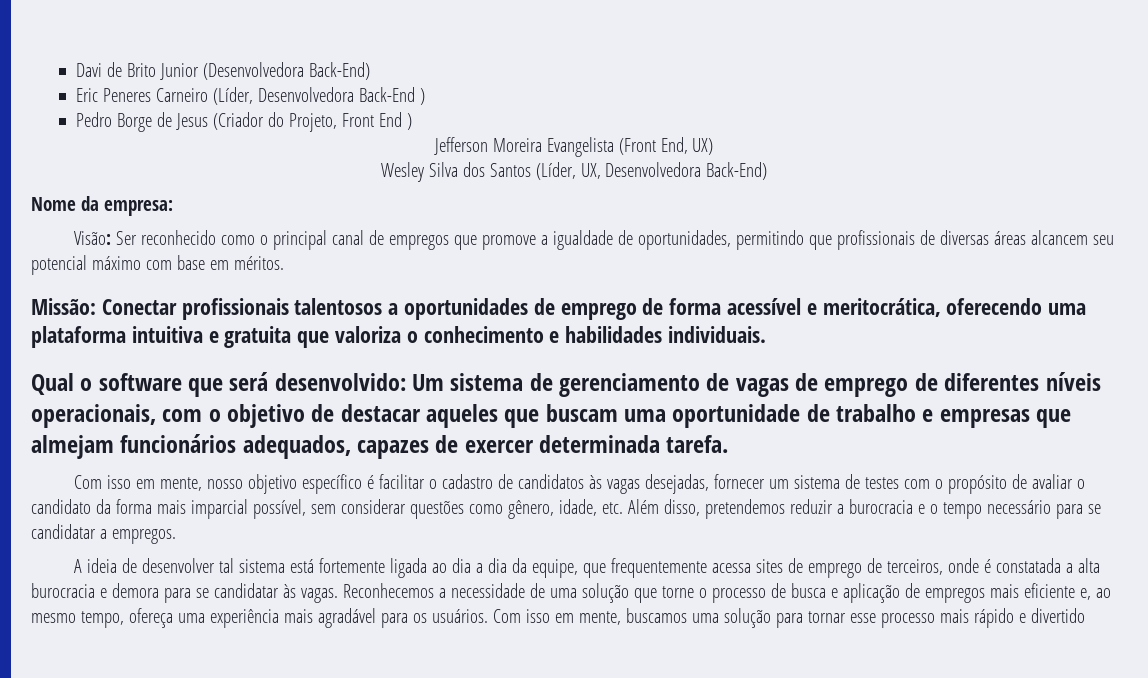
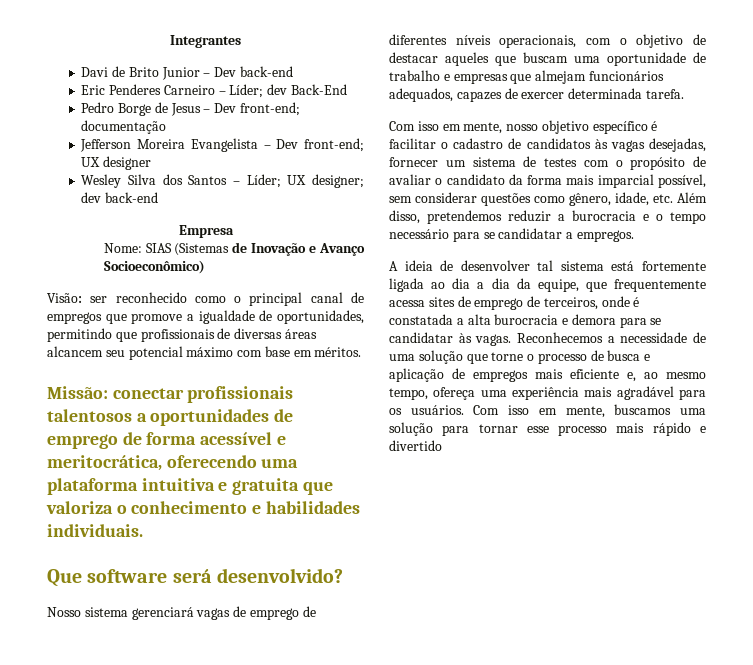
+ Integrantes
- Davi de Brito Junior (Desenvolvedora Back-End)
- Eric Peneres Carneiro (Líder, Desenvolvedora Back-End )
+ Davi de Brito Junior – Dev back-end
+ Eric Penderes Carneiro – Líder; dev Back-End
- Pedro Borge de Jesus (Criador do Projeto, Front End )
- Jefferson Moreira Evangelista (Front End, UX)
- Wesley Silva dos Santos (Líder, UX, Desenvolvedora Back-End)
- Nome da empresa:
+ Pedro Borge de Jesus – Dev front-end; documentação
+ Jefferson Moreira Evangelista – Dev front-end; UX designer
+ Wesley Silva dos Santos – Líder; UX designer; dev back-end
+ Empresa
+ Nome: SIAS (Sistemas de Inovação e Avanço Socioeconômico)
- Visão: Ser reconhecido como o principal canal de empregos que promove a igualdade de oportunidades, permitindo que profissionais de diversas áreas alcancem seu potencial máximo com base em méritos.
+ Visão: ser reconhecido como o principal canal de empregos que promove a igualdade de oportunidades, permitindo que profissionais de diversas áreas alcancem seu potencial máximo com base em méritos.
- Missão: Conectar profissionais talentosos a oportunidades de emprego de forma acessível e meritocrática, oferecendo uma plataforma intuitiva e gratuita que valoriza o conhecimento e habilidades individuais.
+ Missão: conectar profissionais talentosos a oportunidades de emprego de forma acessível e meritocrática, oferecendo uma plataforma intuitiva e gratuita que valoriza o conhecimento e habilidades individuais.
- Qual o software que será desenvolvido: Um sistema de gerenciamento de vagas de emprego de diferentes níveis operacionais, com o objetivo de destacar aqueles que buscam uma oportunidade de trabalho e empresas que almejam funcionários adequados, capazes de exercer determinada tarefa.
+ Que software será desenvolvido?
+ Nosso sistema gerenciará vagas de emprego de diferentes níveis operacionais, com o objetivo de destacar aqueles que buscam uma oportunidade de trabalho e empresas que almejam funcionários adequados, capazes de exercer determinada tarefa.

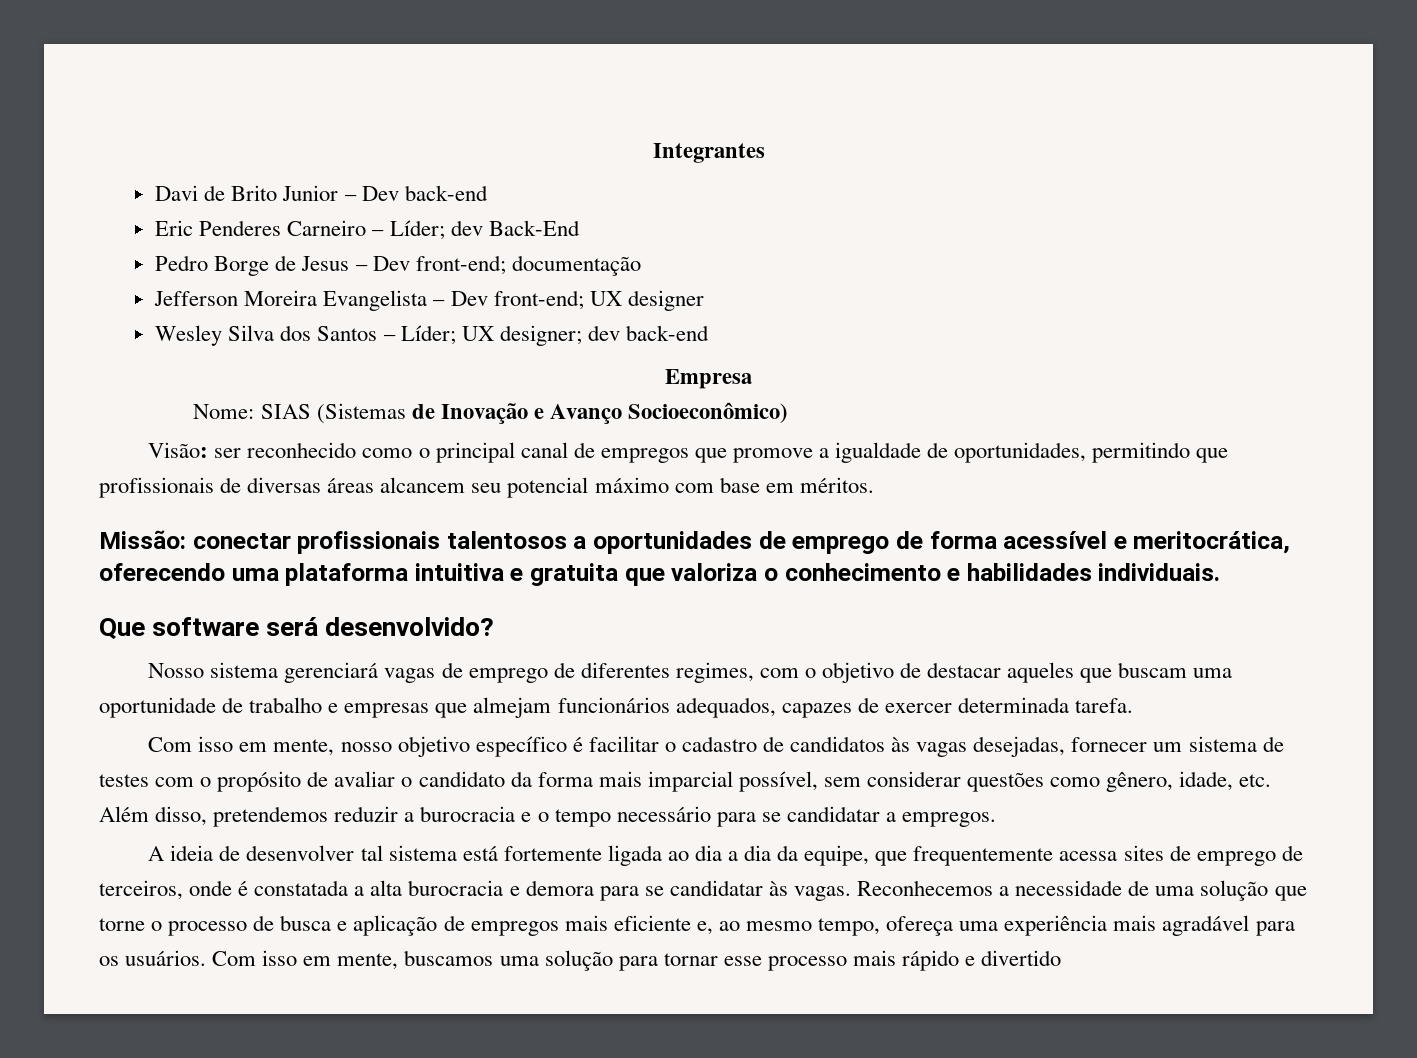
- Nosso sistema gerenciará vagas de emprego de diferentes níveis operacionais, com o objetivo de destacar aqueles que buscam uma oportunidade de trabalho e empresas que almejam funcionários adequados, capazes de exercer determinada tarefa.
+ Nosso sistema gerenciará vagas de emprego de diferentes regimes, com o objetivo de destacar aqueles que buscam uma oportunidade de trabalho e empresas que almejam funcionários adequados, capazes de exercer determinada tarefa.

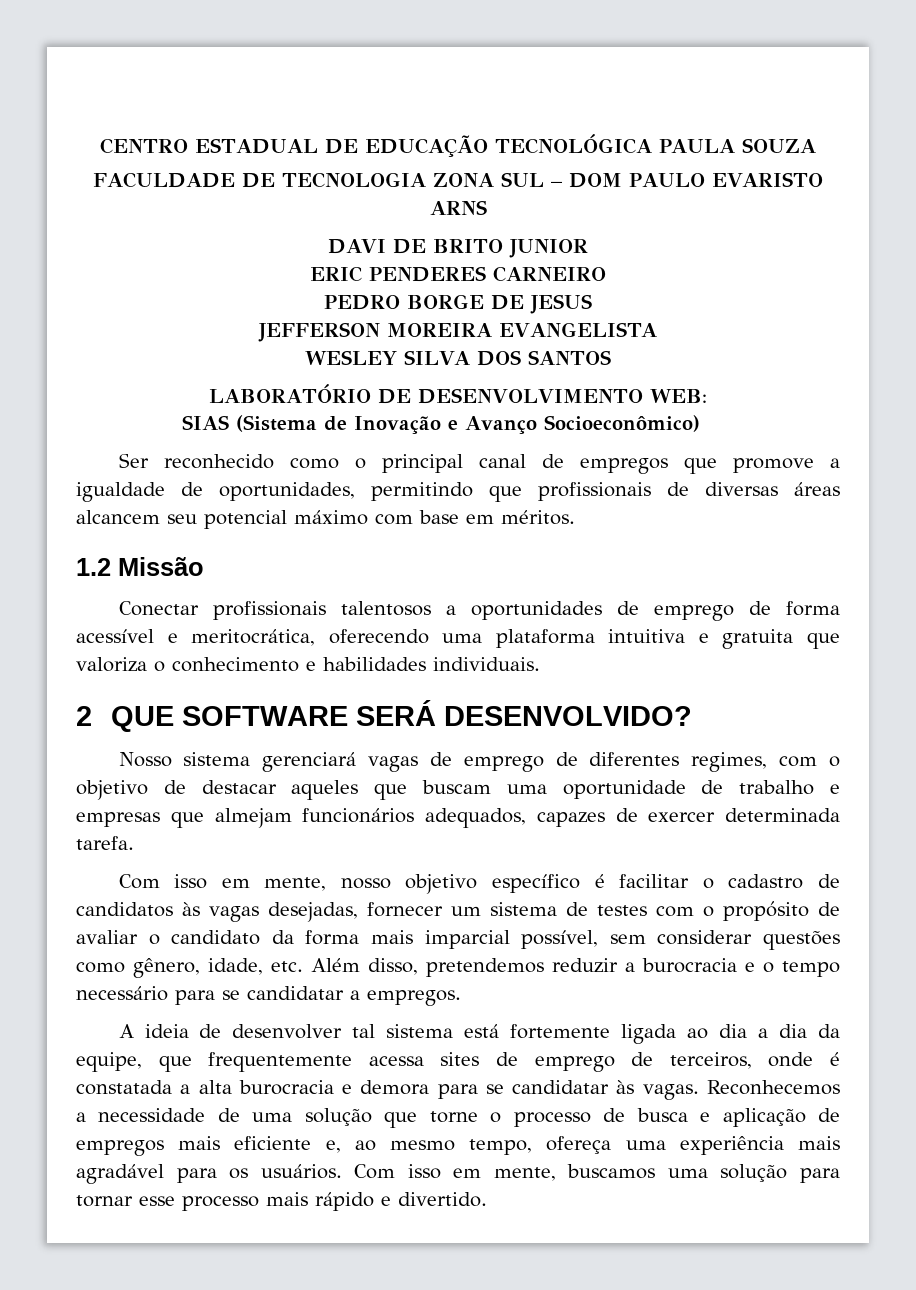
- Integrantes
- Davi de Brito Junior – Dev back-end
- Eric Penderes Carneiro – Líder; dev Back-End
- Pedro Borge de Jesus – Dev front-end; documentação
- Jefferson Moreira Evangelista – Dev front-end; UX designer
- Wesley Silva dos Santos – Líder; UX designer; dev back-end
- Empresa
- Nome: SIAS (Sistemas de Inovação e Avanço Socioeconômico)
+ CENTRO ESTADUAL DE EDUCAÇÃO TECNOLÓGICA PAULA SOUZA
+ FACULDADE DE TECNOLOGIA ZONA SUL – DOM PAULO EVARISTO ARNS
+ DAVI DE BRITO JUNIOR
+ ERIC PENDERES CARNEIRO
+ PEDRO BORGE DE JESUS
+ JEFFERSON MOREIRA EVANGELISTA
+ WESLEY SILVA DOS SANTOS
+ LABORATÓRIO DE DESENVOLVIMENTO WEB:
+ SIAS (Sistema de Inovação e Avanço Socioeconômico)
- Visão: ser reconhecido como o principal canal de empregos que promove a igualdade de oportunidades, permitindo que profissionais de diversas áreas alcancem seu potencial máximo com base em méritos.
+ Ser reconhecido como o principal canal de empregos que promove a igualdade de oportunidades, permitindo que profissionais de diversas áreas alcancem seu potencial máximo com base em méritos.
- Missão: conectar profissionais talentosos a oportunidades de emprego de forma acessível e meritocrática, oferecendo uma plataforma intuitiva e gratuita que valoriza o conhecimento e habilidades individuais.
+ 1.2 Missão
+ Conectar profissionais talentosos a oportunidades de emprego de forma acessível e meritocrática, oferecendo uma plataforma intuitiva e gratuita que valoriza o conhecimento e habilidades individuais.
- Que software será desenvolvido?
+ 2 QUE SOFTWARE SERÁ DESENVOLVIDO?
- Com isso em mente, buscamos uma solução para tornar esse processo mais rápido e divertido
+ Com isso em mente, buscamos uma solução para tornar esse processo mais rápido e divertido.

